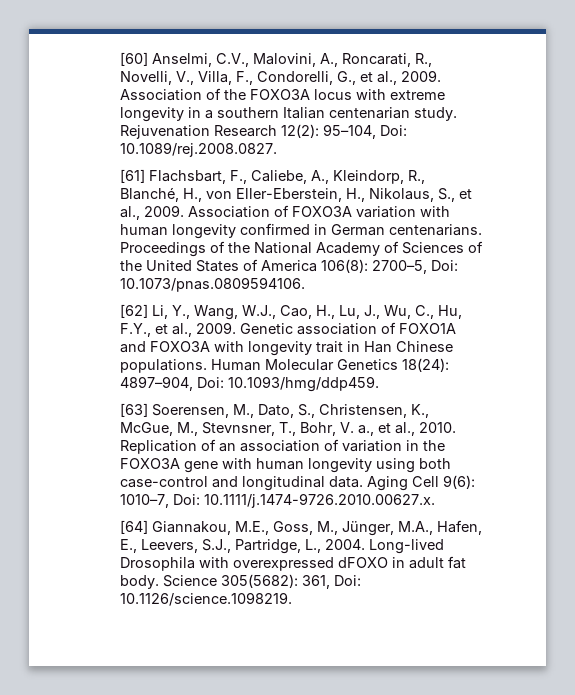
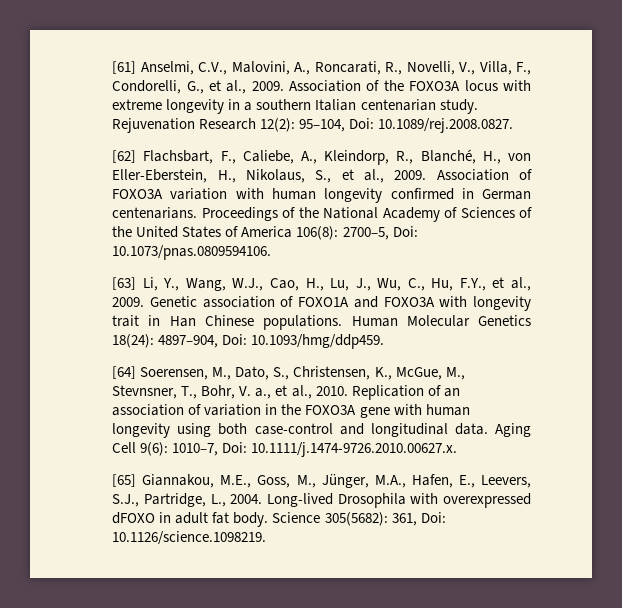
- [60] Anselmi, C.V., Malovini, A., Roncarati, R., Novelli, V., Villa, F., Condorelli, G., et al., 2009.
+ [61] Anselmi, C.V., Malovini, A., Roncarati, R., Novelli, V., Villa, F., Condorelli, G., et al., 2009.
- [61] Flachsbart, F., Caliebe, A., Kleindorp, R., Blanché, H., von Eller-Eberstein, H., Nikolaus, S., et al., 2009.
+ [62] Flachsbart, F., Caliebe, A., Kleindorp, R., Blanché, H., von Eller-Eberstein, H., Nikolaus, S., et al., 2009.
- [62] Li, Y., Wang, W.J., Cao, H., Lu, J., Wu, C., Hu, F.Y., et al., 2009.
+ [63] Li, Y., Wang, W.J., Cao, H., Lu, J., Wu, C., Hu, F.Y., et al., 2009.
- [63] Soerensen, M., Dato, S., Christensen, K., McGue, M., Stevnsner, T., Bohr, V. a., et al., 2010.
+ [64] Soerensen, M., Dato, S., Christensen, K., McGue, M., Stevnsner, T., Bohr, V. a., et al., 2010.
- [64] Giannakou, M.E., Goss, M., Jünger, M.A., Hafen, E., Leevers, S.J., Partridge, L., 2004.
+ [65] Giannakou, M.E., Goss, M., Jünger, M.A., Hafen, E., Leevers, S.J., Partridge, L., 2004.

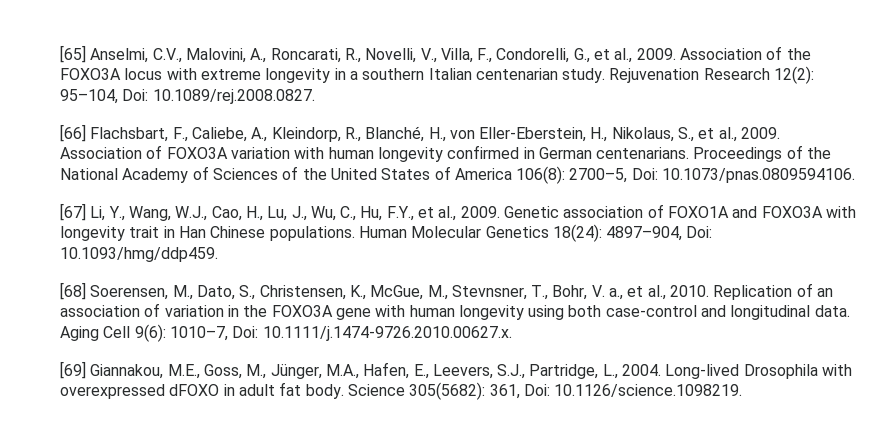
- [61] Anselmi, C.V., Malovini, A., Roncarati, R., Novelli, V., Villa, F., Condorelli, G., et al., 2009.
+ [65] Anselmi, C.V., Malovini, A., Roncarati, R., Novelli, V., Villa, F., Condorelli, G., et al., 2009.
- [62] Flachsbart, F., Caliebe, A., Kleindorp, R., Blanché, H., von Eller-Eberstein, H., Nikolaus, S., et al., 2009.
+ [66] Flachsbart, F., Caliebe, A., Kleindorp, R., Blanché, H., von Eller-Eberstein, H., Nikolaus, S., et al., 2009.
- [63] Li, Y., Wang, W.J., Cao, H., Lu, J., Wu, C., Hu, F.Y., et al., 2009.
+ [67] Li, Y., Wang, W.J., Cao, H., Lu, J., Wu, C., Hu, F.Y., et al., 2009.
- [64] Soerensen, M., Dato, S., Christensen, K., McGue, M., Stevnsner, T., Bohr, V. a., et al., 2010.
+ [68] Soerensen, M., Dato, S., Christensen, K., McGue, M., Stevnsner, T., Bohr, V. a., et al., 2010.
- [65] Giannakou, M.E., Goss, M., Jünger, M.A., Hafen, E., Leevers, S.J., Partridge, L., 2004.
+ [69] Giannakou, M.E., Goss, M., Jünger, M.A., Hafen, E., Leevers, S.J., Partridge, L., 2004.

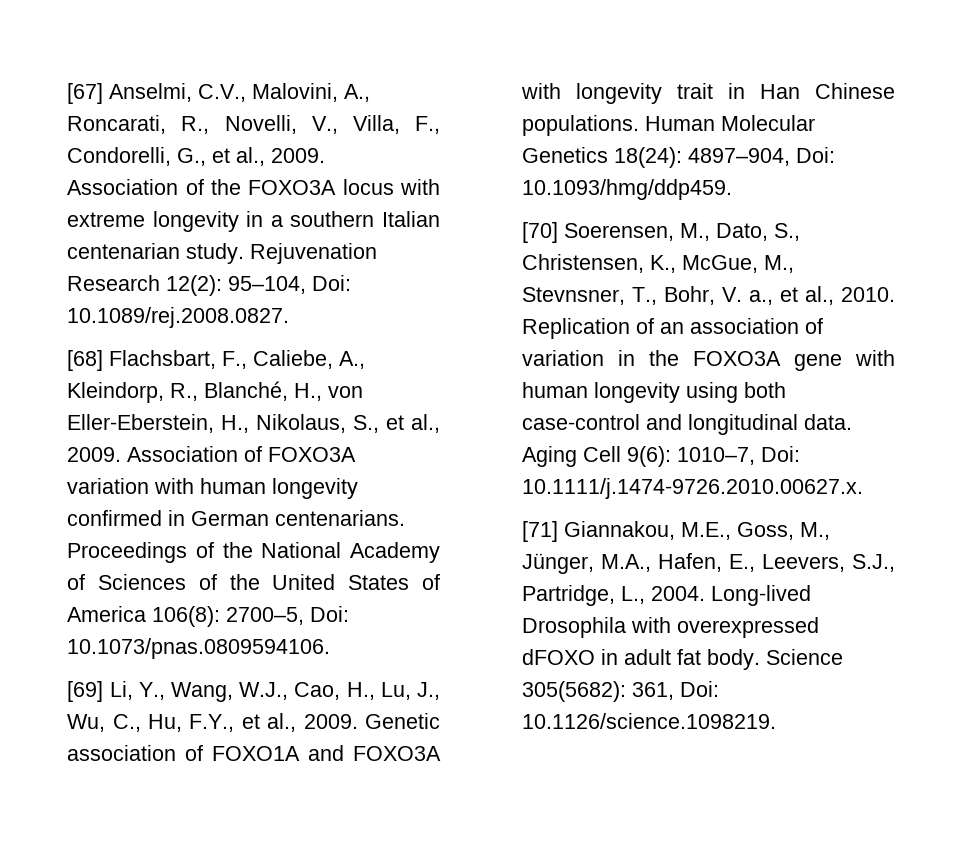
- [65] Anselmi, C.V., Malovini, A., Roncarati, R., Novelli, V., Villa, F., Condorelli, G., et al., 2009.
+ [67] Anselmi, C.V., Malovini, A., Roncarati, R., Novelli, V., Villa, F., Condorelli, G., et al., 2009.
- [66] Flachsbart, F., Caliebe, A., Kleindorp, R., Blanché, H., von Eller-Eberstein, H., Nikolaus, S., et al., 2009.
+ [68] Flachsbart, F., Caliebe, A., Kleindorp, R., Blanché, H., von Eller-Eberstein, H., Nikolaus, S., et al., 2009.
- [67] Li, Y., Wang, W.J., Cao, H., Lu, J., Wu, C., Hu, F.Y., et al., 2009.
+ [69] Li, Y., Wang, W.J., Cao, H., Lu, J., Wu, C., Hu, F.Y., et al., 2009.
- [68] Soerensen, M., Dato, S., Christensen, K., McGue, M., Stevnsner, T., Bohr, V. a., et al., 2010.
+ [70] Soerensen, M., Dato, S., Christensen, K., McGue, M., Stevnsner, T., Bohr, V. a., et al., 2010.
- [69] Giannakou, M.E., Goss, M., Jünger, M.A., Hafen, E., Leevers, S.J., Partridge, L., 2004.
+ [71] Giannakou, M.E., Goss, M., Jünger, M.A., Hafen, E., Leevers, S.J., Partridge, L., 2004.

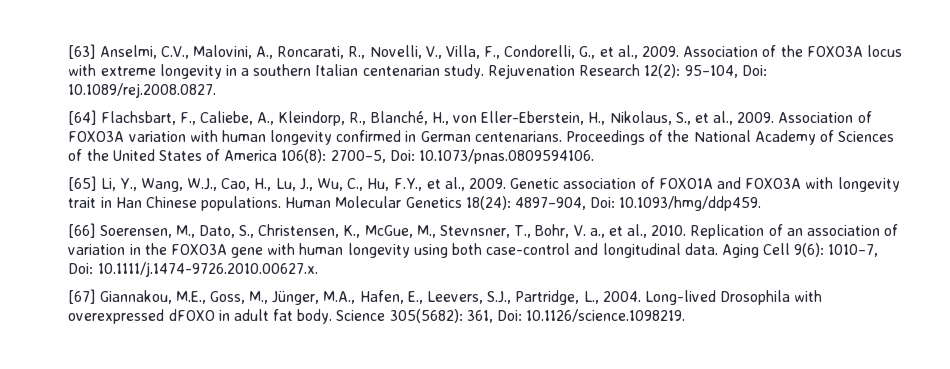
- [67] Anselmi, C.V., Malovini, A., Roncarati, R., Novelli, V., Villa, F., Condorelli, G., et al., 2009.
+ [63] Anselmi, C.V., Malovini, A., Roncarati, R., Novelli, V., Villa, F., Condorelli, G., et al., 2009.
- [68] Flachsbart, F., Caliebe, A., Kleindorp, R., Blanché, H., von Eller-Eberstein, H., Nikolaus, S., et al., 2009.
+ [64] Flachsbart, F., Caliebe, A., Kleindorp, R., Blanché, H., von Eller-Eberstein, H., Nikolaus, S., et al., 2009.
- [69] Li, Y., Wang, W.J., Cao, H., Lu, J., Wu, C., Hu, F.Y., et al., 2009.
+ [65] Li, Y., Wang, W.J., Cao, H., Lu, J., Wu, C., Hu, F.Y., et al., 2009.
- [70] Soerensen, M., Dato, S., Christensen, K., McGue, M., Stevnsner, T., Bohr, V. a., et al., 2010.
+ [66] Soerensen, M., Dato, S., Christensen, K., McGue, M., Stevnsner, T., Bohr, V. a., et al., 2010.
- [71] Giannakou, M.E., Goss, M., Jünger, M.A., Hafen, E., Leevers, S.J., Partridge, L., 2004.
+ [67] Giannakou, M.E., Goss, M., Jünger, M.A., Hafen, E., Leevers, S.J., Partridge, L., 2004.

